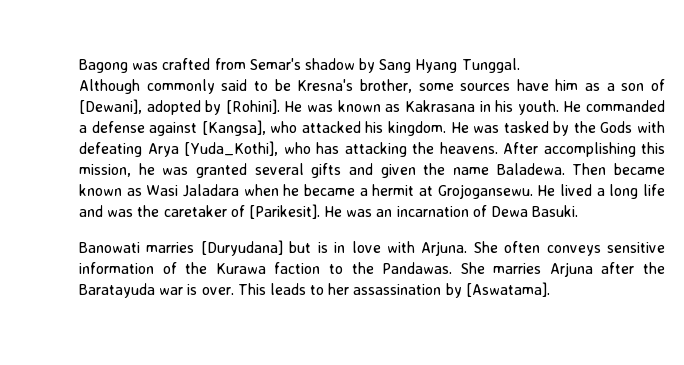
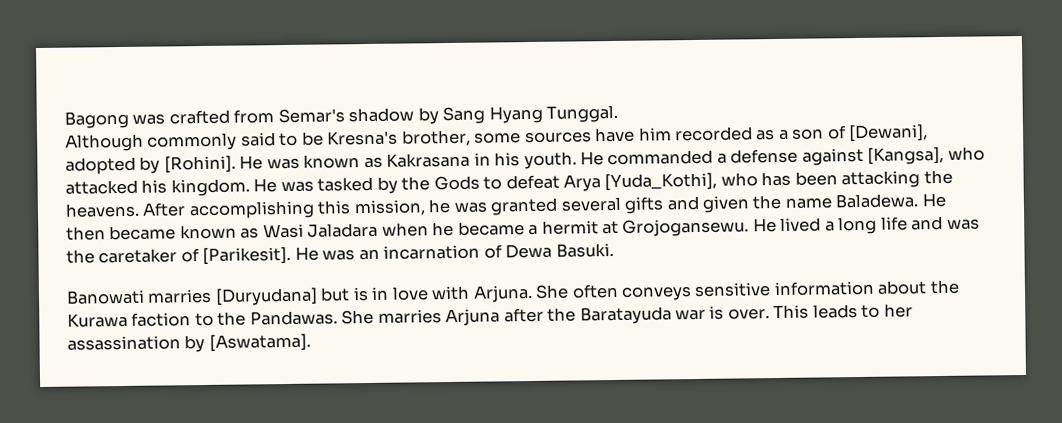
- Although commonly said to be Kresna's brother, some sources have him as a son of [Dewani], adopted by [Rohini].
+ Although commonly said to be Kresna's brother, some sources have him recorded as a son of [Dewani], adopted by [Rohini].
- He was tasked by the Gods with defeating Arya [Yuda_Kothi], who has attacking the heavens.
+ He was tasked by the Gods to defeat Arya [Yuda_Kothi], who has been attacking the heavens.
- Then became known as Wasi Jaladara when he became a hermit at Grojogansewu.
+ He then became known as Wasi Jaladara when he became a hermit at Grojogansewu.
- She often conveys sensitive information of the Kurawa faction to the Pandawas.
+ She often conveys sensitive information about the Kurawa faction to the Pandawas.

